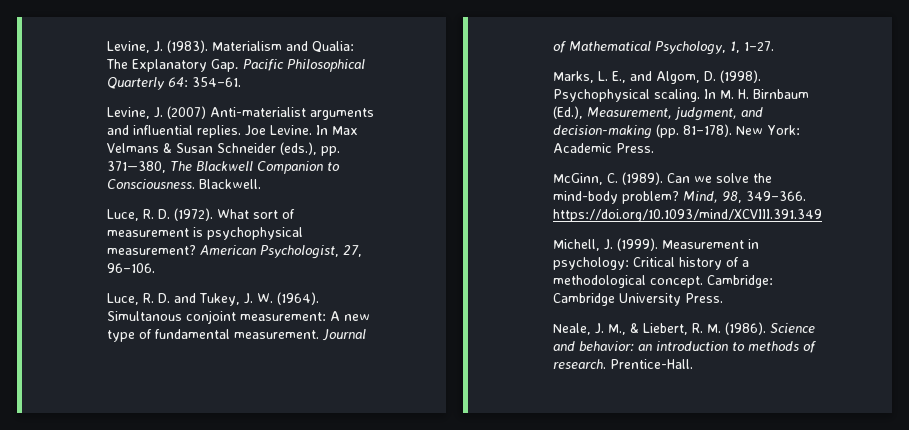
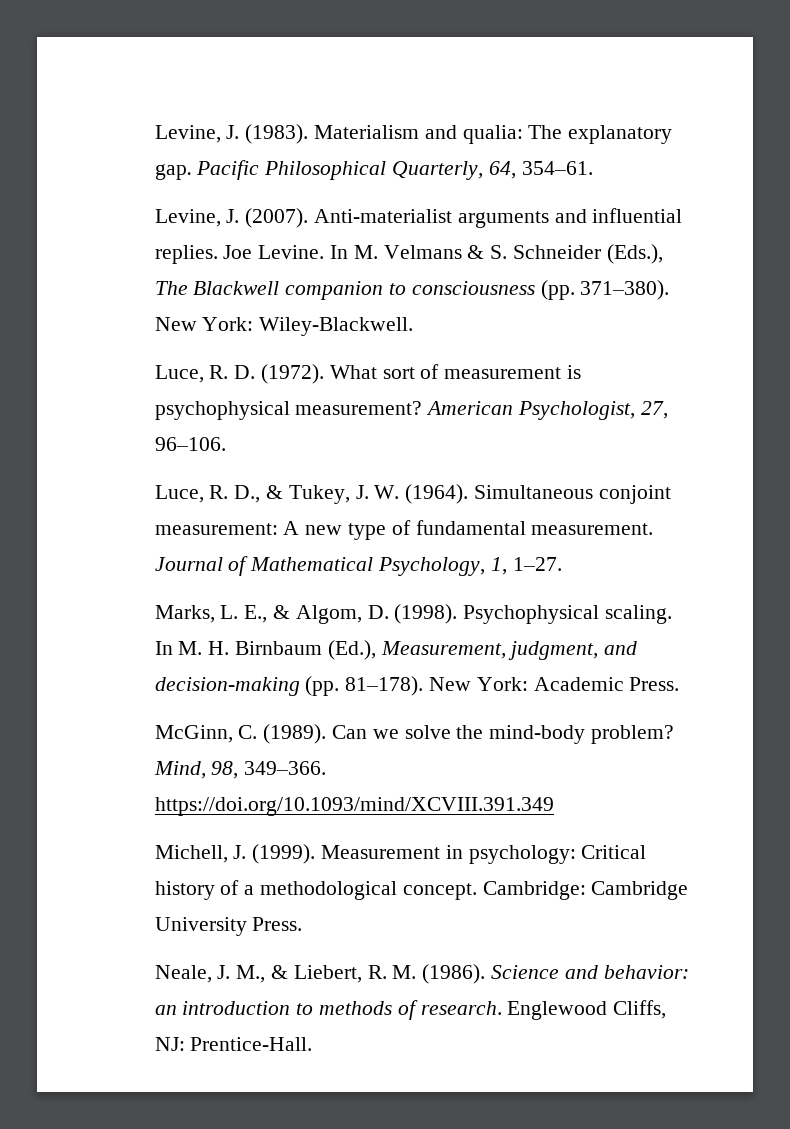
- Materialism and Qualia: The Explanatory Gap. Pacific Philosophical Quarterly 64: 354–61.
+ Materialism and qualia: The explanatory gap. Pacific Philosophical Quarterly, 64, 354–61.
- Levine, J. (2007) Anti-materialist arguments and influential replies.
+ Levine, J. (2007). Anti-materialist arguments and influential replies.
- In Max Velmans & Susan Schneider (eds.), pp. 371—380, The Blackwell Companion to Consciousness. Blackwell.
+ In M. Velmans & S. Schneider (Eds.), The Blackwell companion to consciousness (pp. 371–380). New York: Wiley-Blackwell.
- Luce, R. D. and Tukey, J. W. (1964).
+ Luce, R. D., & Tukey, J. W. (1964).
- Simultanous conjoint measurement: A new type of fundamental measurement.
+ Simultaneous conjoint measurement: A new type of fundamental measurement.
- Marks, L. E., and Algom, D. (1998).
+ Marks, L. E., & Algom, D. (1998).
- Prentice-Hall.
+ Englewood Cliffs, NJ: Prentice-Hall.

